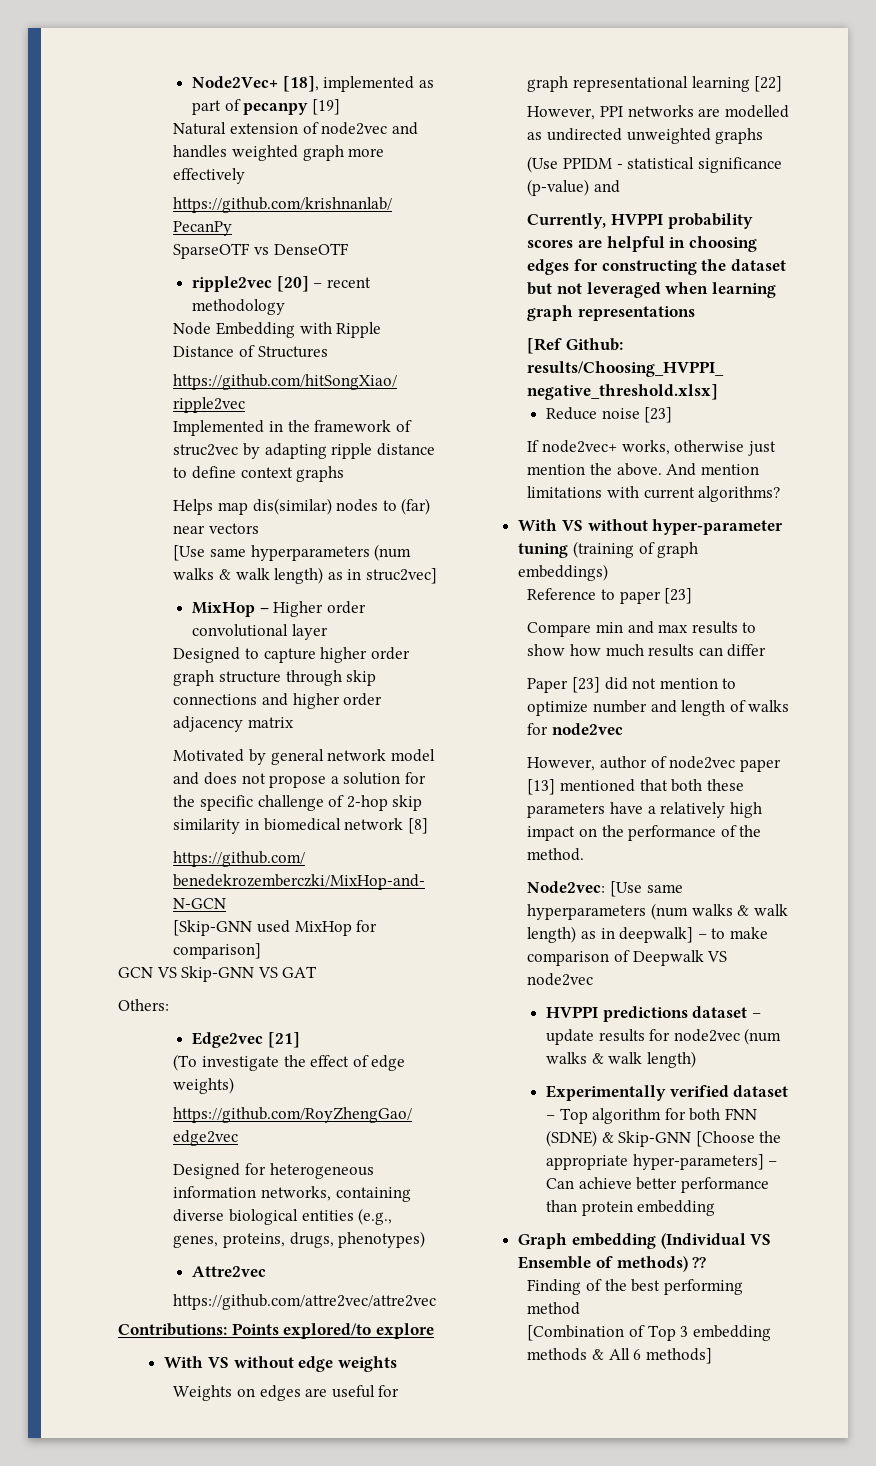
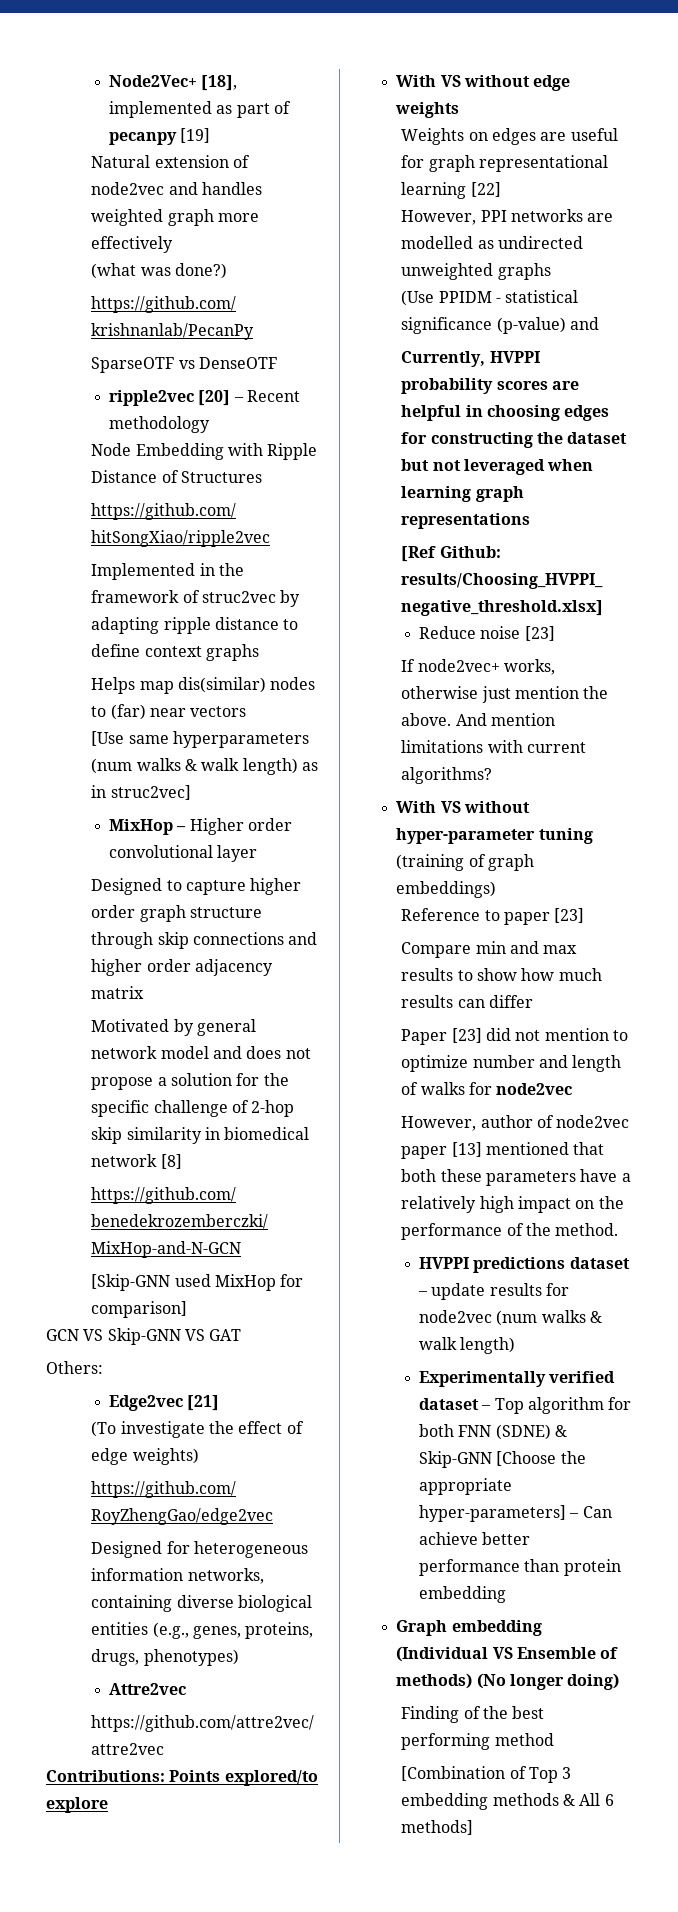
+ (what was done?)
- ripple2vec [20] – recent methodology
+ ripple2vec [20] – Recent methodology
- Node2vec: [Use same hyperparameters (num walks & walk length) as in deepwalk] – to make comparison of Deepwalk VS node2vec
- Graph embedding (Individual VS Ensemble of methods) ??
+ Graph embedding (Individual VS Ensemble of methods) (No longer doing)

